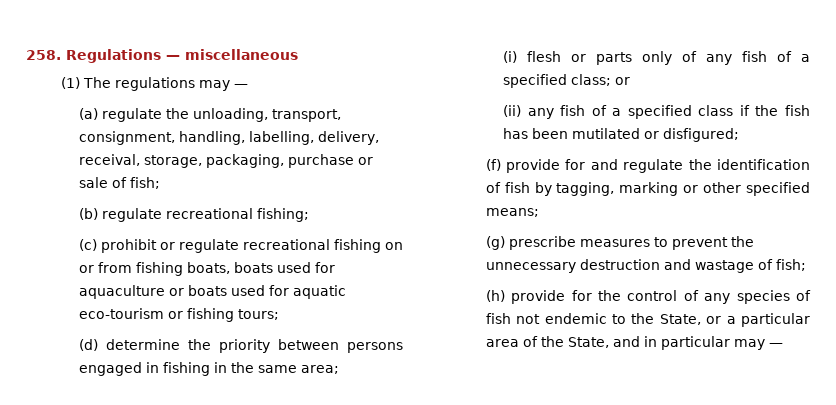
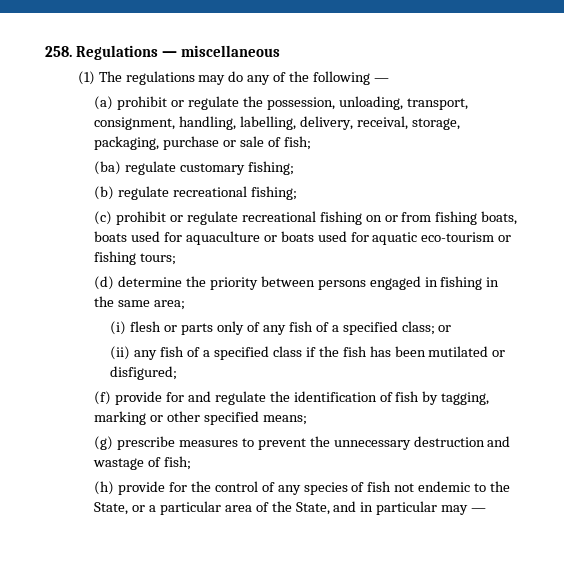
- (1) The regulations may —
+ (1) The regulations may do any of the following —
- (a) regulate the unloading, transport, consignment, handling, labelling, delivery, receival, storage, packaging, purchase or sale of fish;
+ (a) prohibit or regulate the possession, unloading, transport, consignment, handling, labelling, delivery, receival, storage, packaging, purchase or sale of fish;
+ (ba) regulate customary fishing;

